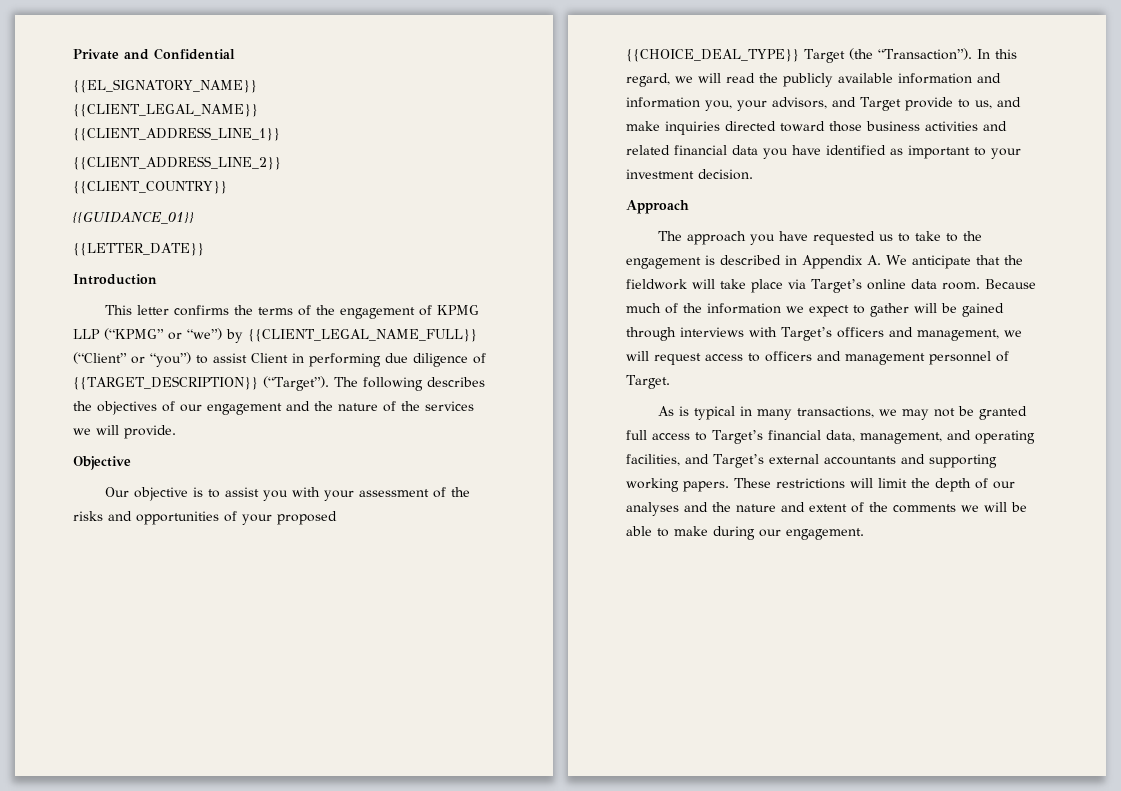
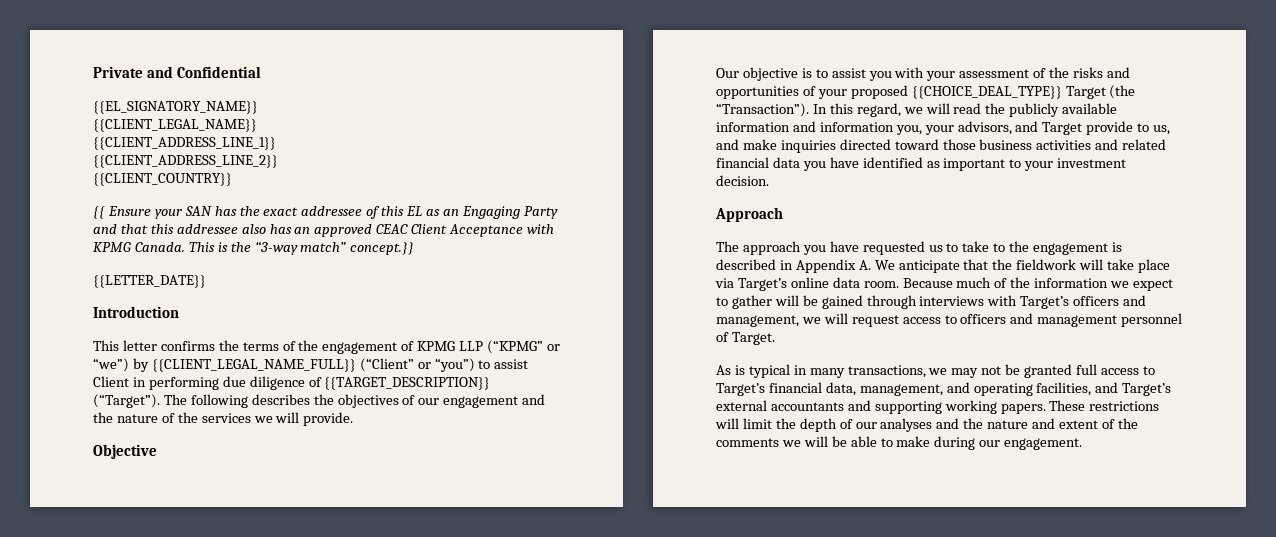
- {{GUIDANCE_01}}
+ {{ Ensure your SAN has the exact addressee of this EL as an Engaging Party and that this addressee also has an approved CEAC Client Acceptance with KPMG Canada. This is the “3-way match” concept.}}

